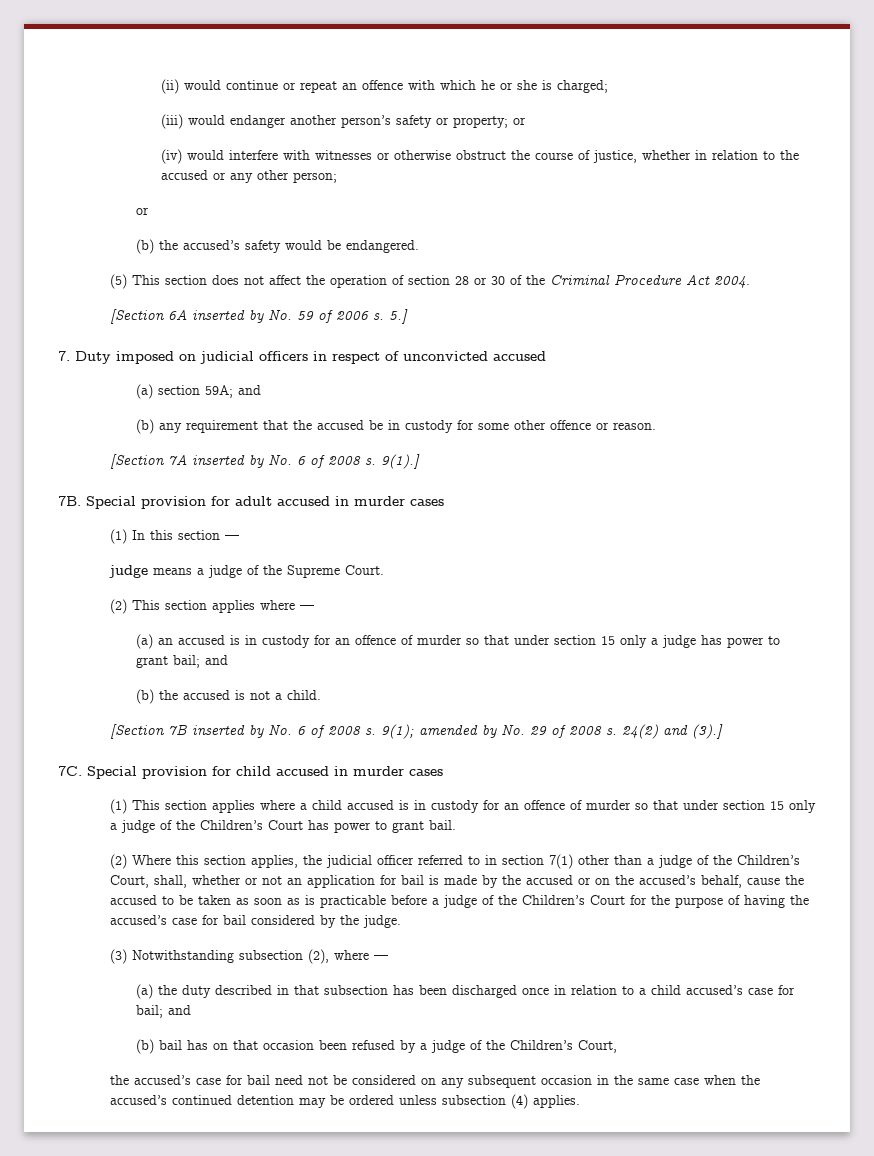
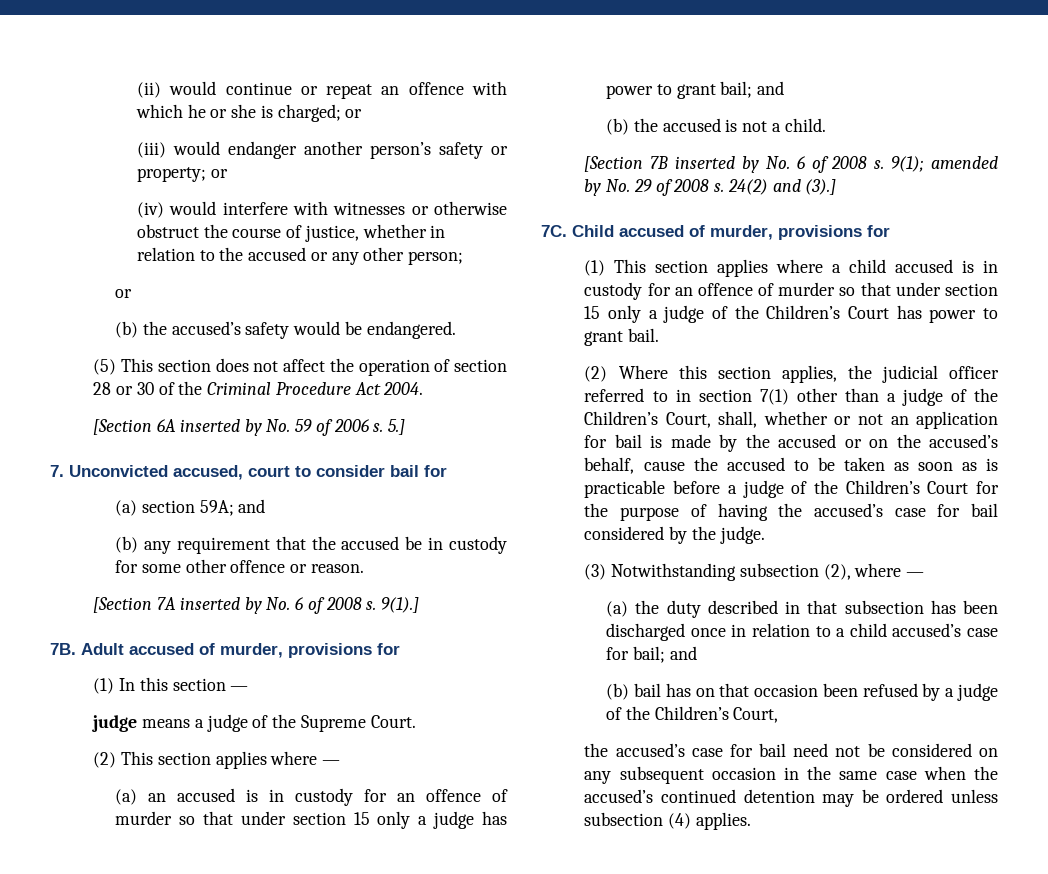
- (ii) would continue or repeat an offence with which he or she is charged;
+ (ii) would continue or repeat an offence with which he or she is charged; or
- 7. Duty imposed on judicial officers in respect of unconvicted accused
+ 7. Unconvicted accused, court to consider bail for
- Special provision for adult accused in murder cases
+ Adult accused of murder, provisions for
- Special provision for child accused in murder cases
+ Child accused of murder, provisions for

